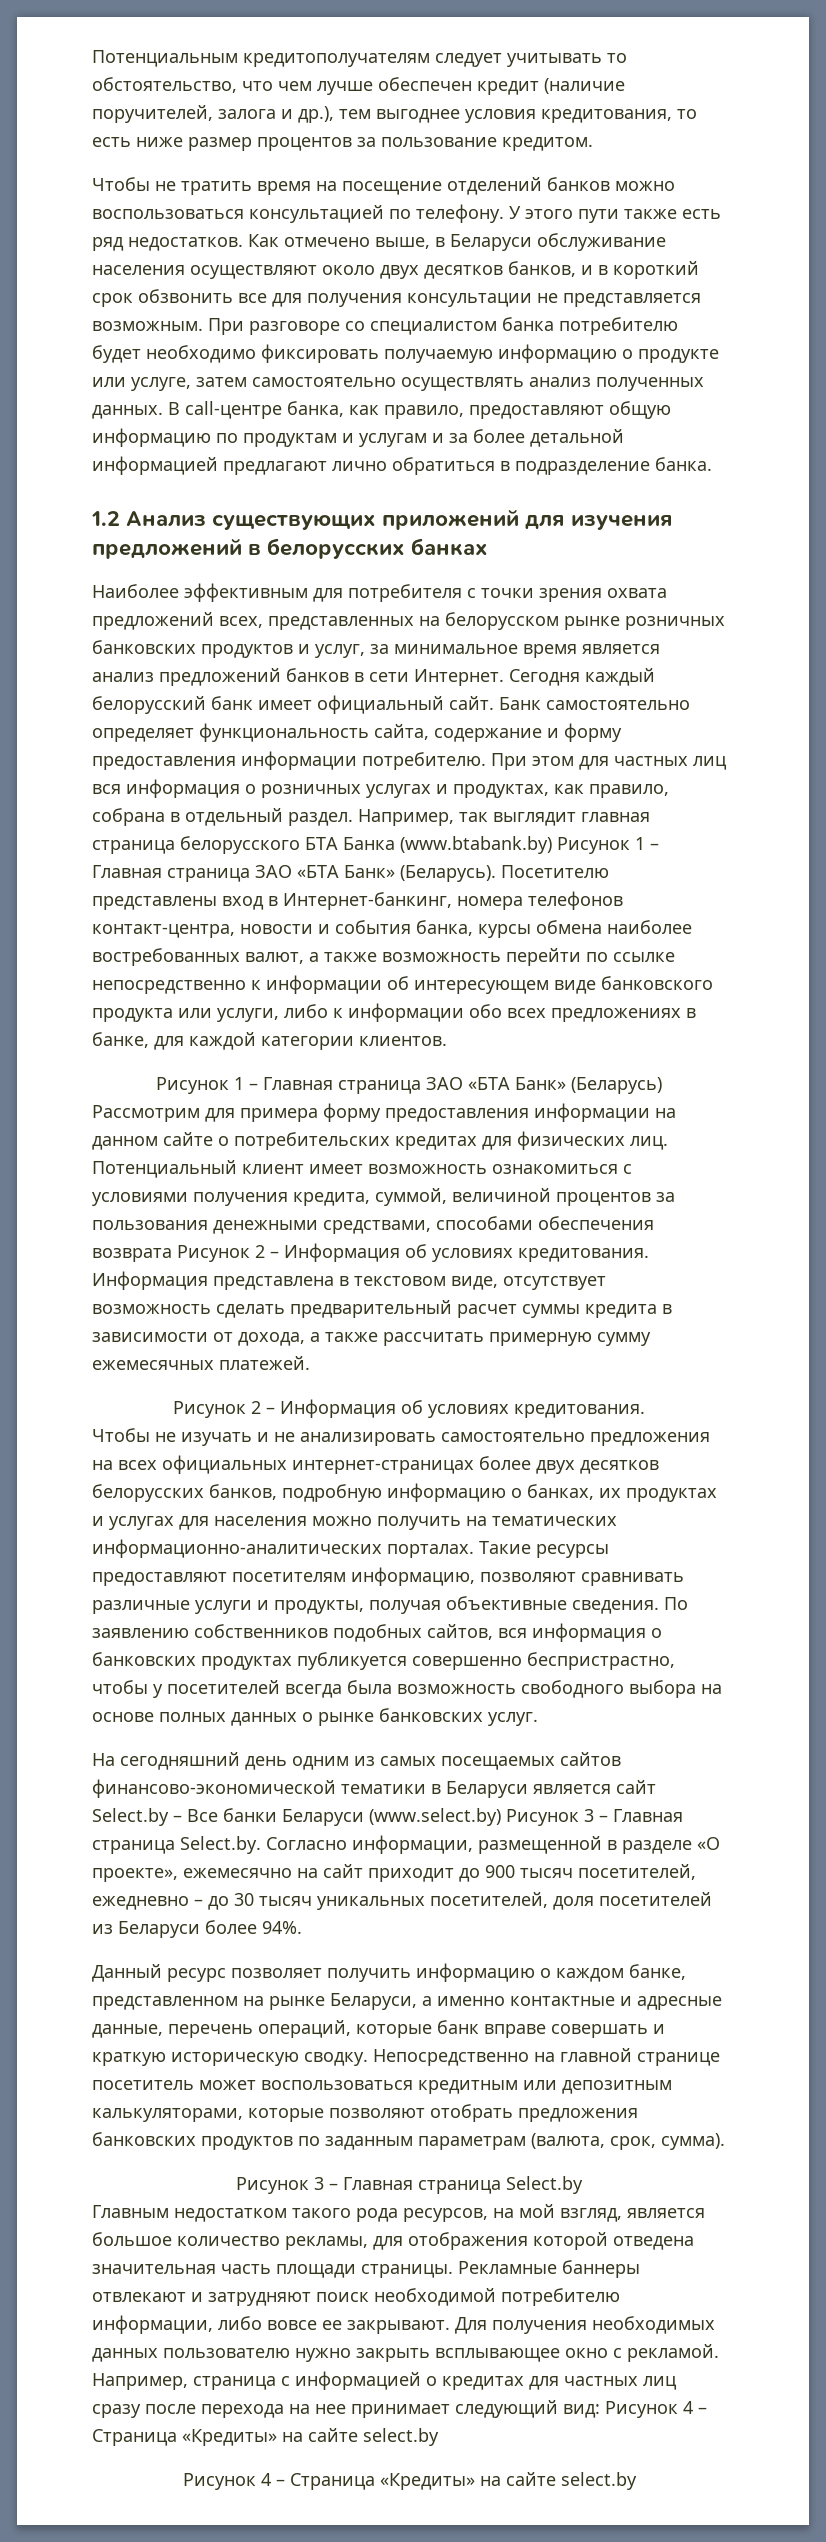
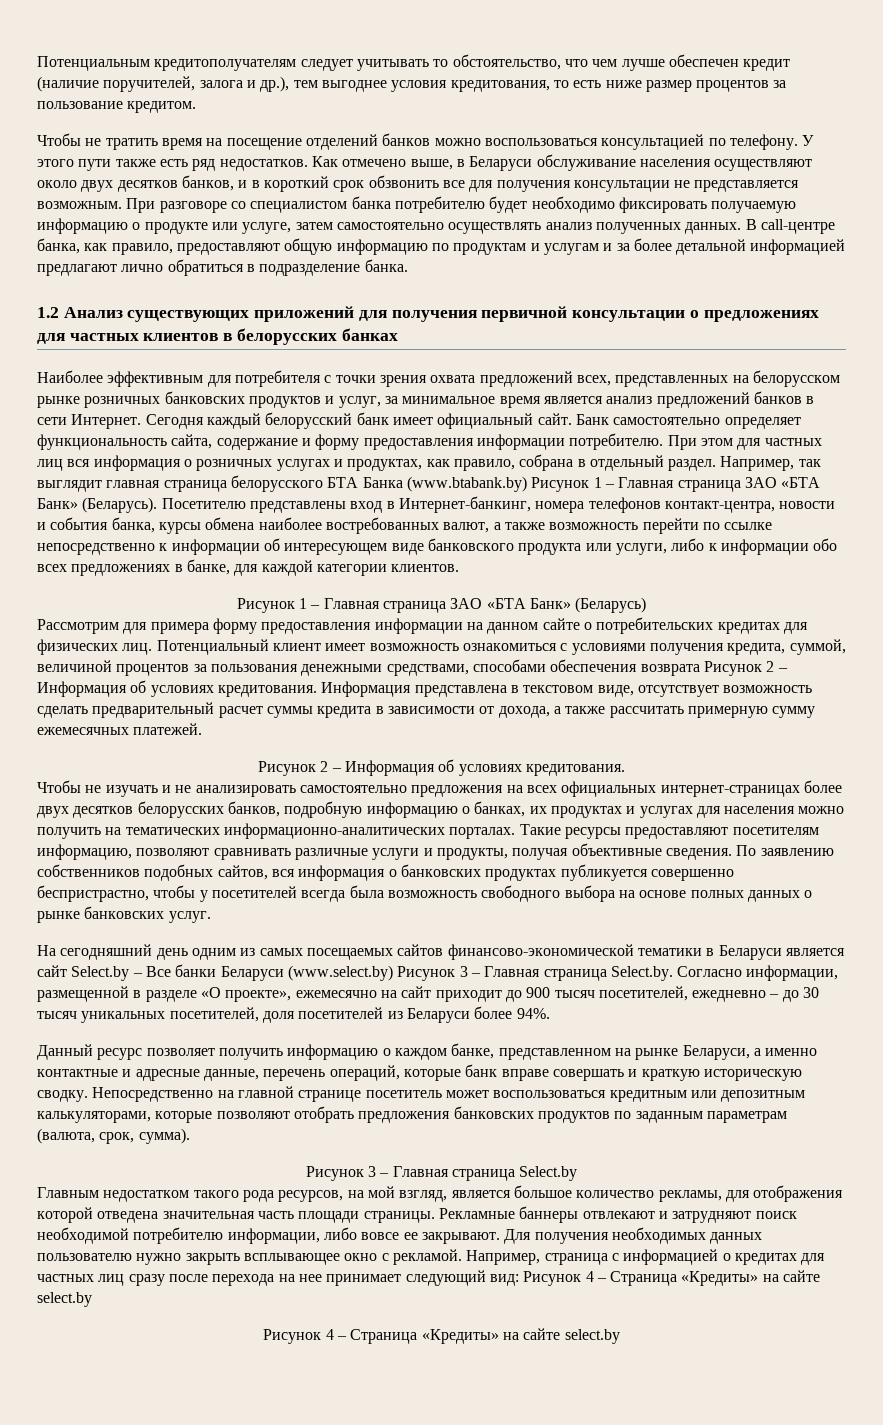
- 1.2 Анализ существующих приложений для изучения предложений в белорусских банках
+ 1.2 Анализ существующих приложений для получения первичной консультации о предложениях для частных клиентов в белорусских банках

